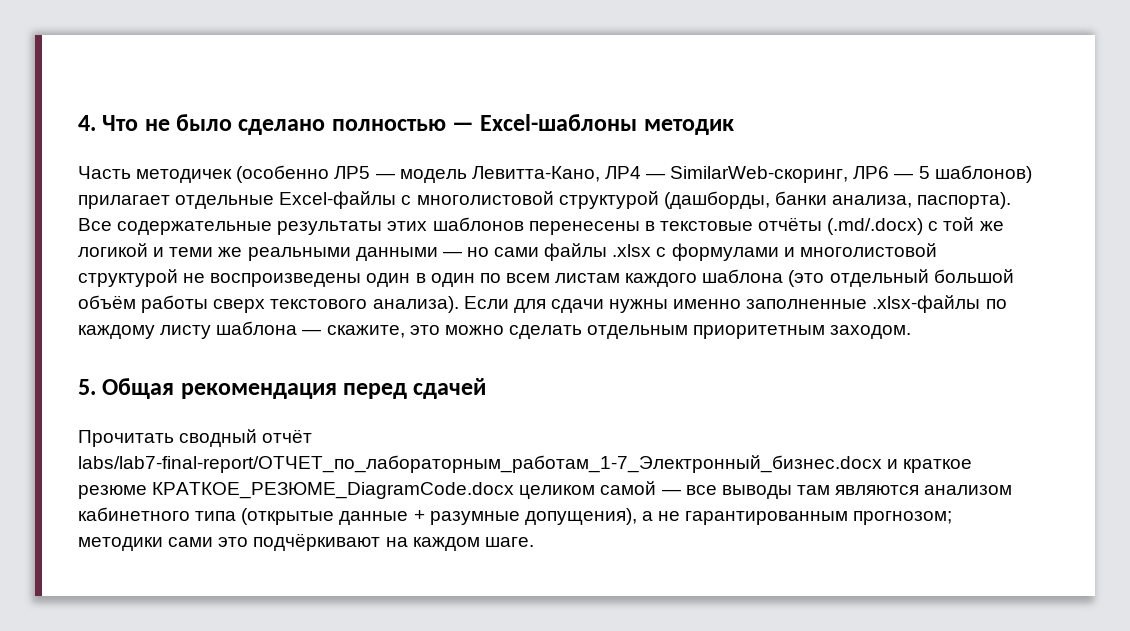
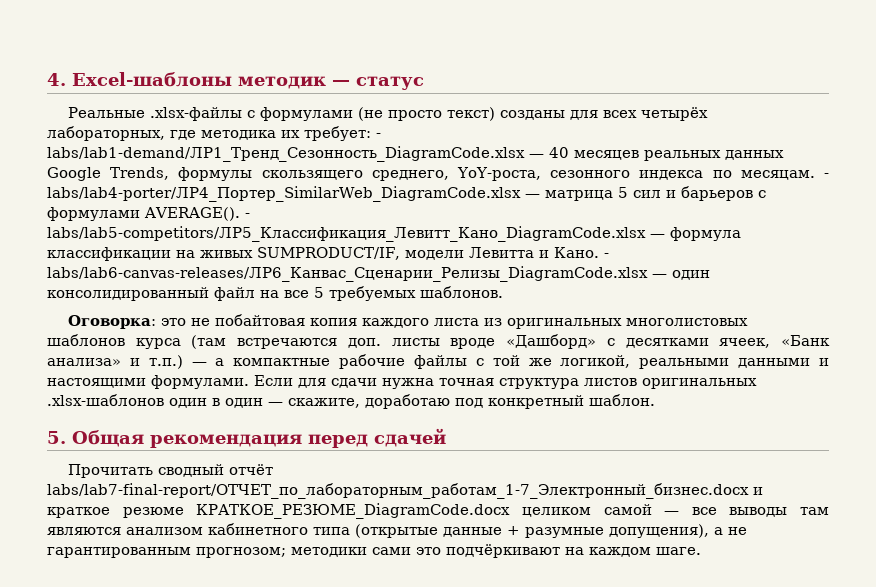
- 4. Что не было сделано полностью — Excel-шаблоны методик
- Часть методичек (особенно ЛР5 — модель Левитта-Кано, ЛР4 — SimilarWeb-скоринг, ЛР6 — 5 шаблонов) прилагает отдельные Excel-файлы с многолистовой структурой (дашборды, банки анализа, паспорта). Все содержательные результаты этих шаблонов перенесены в текстовые отчёты (.md/.docx) с той же логикой и теми же реальными данными — но сами файлы .xlsx с формулами и многолистовой структурой не воспроизведены один в один по всем листам каждого шаблона (это отдельный большой объём работы сверх текстового анализа). Если для сдачи нужны именно заполненные .xlsx-файлы по каждому листу шаблона — скажите, это можно сделать отдельным приоритетным заходом.
+ 4. Excel-шаблоны методик — статус
+ Реальные .xlsx-файлы с формулами (не просто текст) созданы для всех четырёх лабораторных, где методика их требует: - labs/lab1-demand/ЛР1_Тренд_Сезонность_DiagramCode.xlsx — 40 месяцев реальных данных Google Trends, формулы скользящего среднего, YoY-роста, сезонного индекса по месяцам. - labs/lab4-porter/ЛР4_Портер_SimilarWeb_DiagramCode.xlsx — матрица 5 сил и барьеров с формулами AVERAGE(). - labs/lab5-competitors/ЛР5_Классификация_Левитт_Кано_DiagramCode.xlsx — формула классификации на живых SUMPRODUCT/IF, модели Левитта и Кано. - labs/lab6-canvas-releases/ЛР6_Канвас_Сценарии_Релизы_DiagramCode.xlsx — один консолидированный файл на все 5 требуемых шаблонов.
+ Оговорка: это не побайтовая копия каждого листа из оригинальных многолистовых шаблонов курса (там встречаются доп. листы вроде «Дашборд» с десятками ячеек, «Банк анализа» и т.п.) — а компактные рабочие файлы с той же логикой, реальными данными и настоящими формулами. Если для сдачи нужна точная структура листов оригинальных .xlsx-шаблонов один в один — скажите, доработаю под конкретный шаблон.

